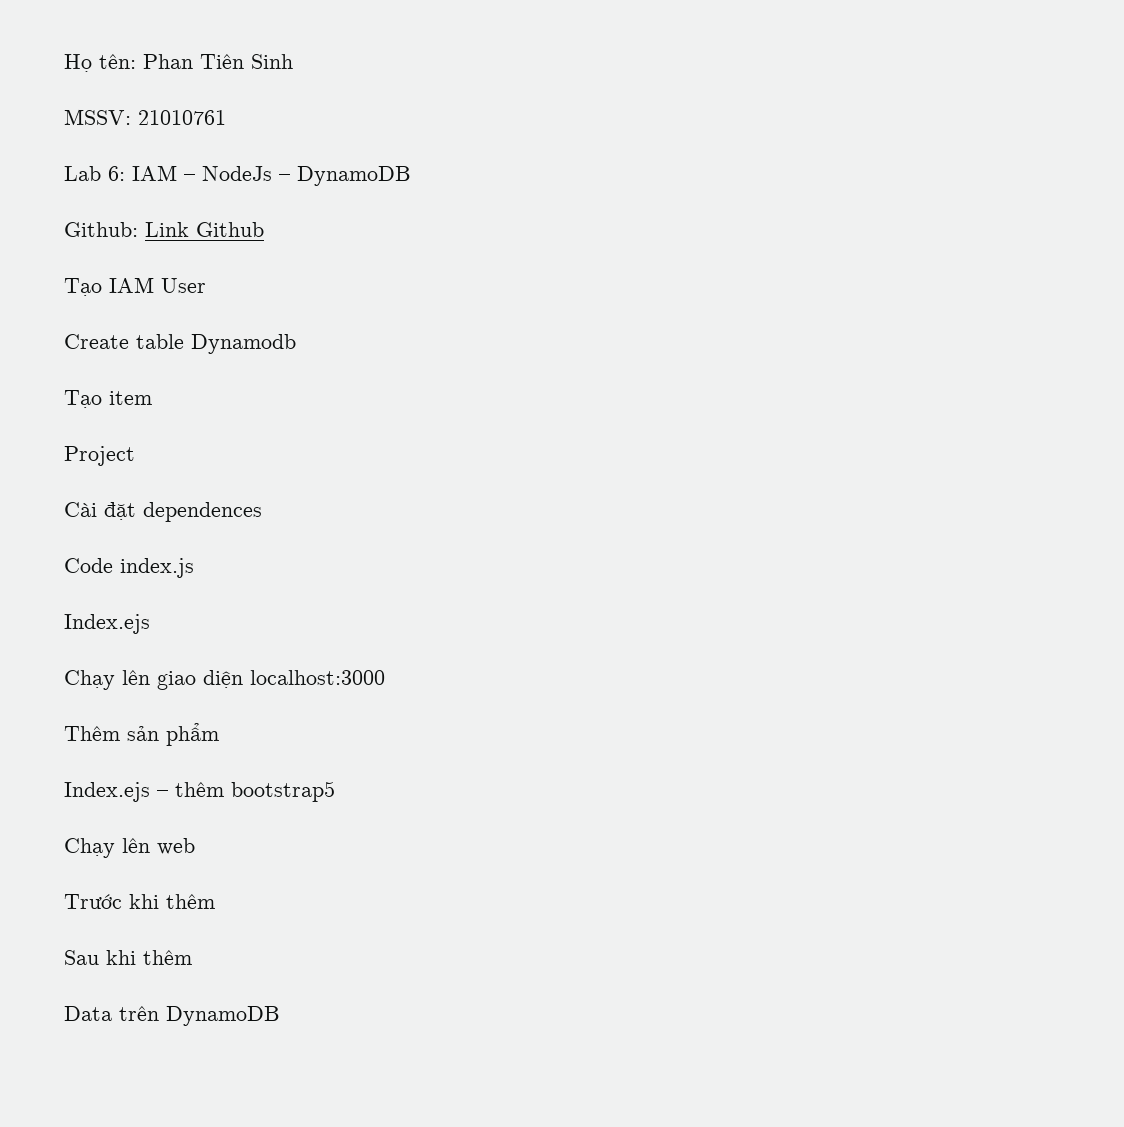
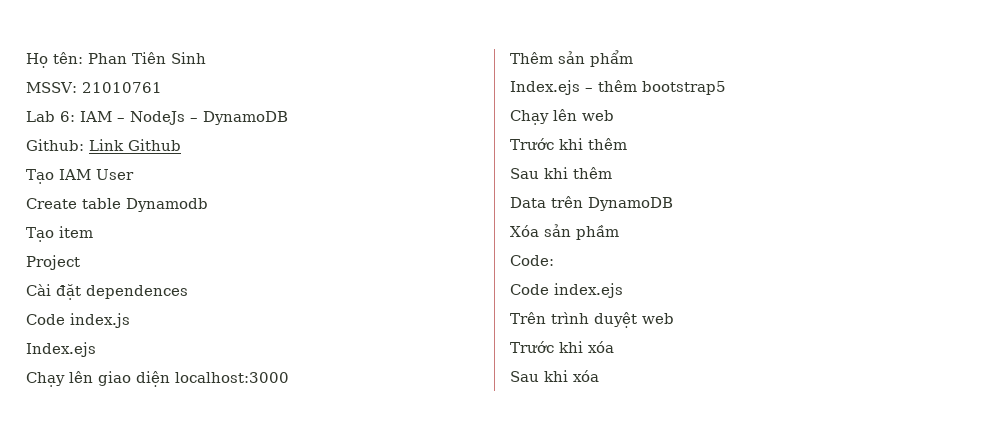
+ Xóa sản phầm
+ Code:
+ Code index.ejs
+ Trên trình duyệt web
+ Trước khi xóa
+ Sau khi xóa

